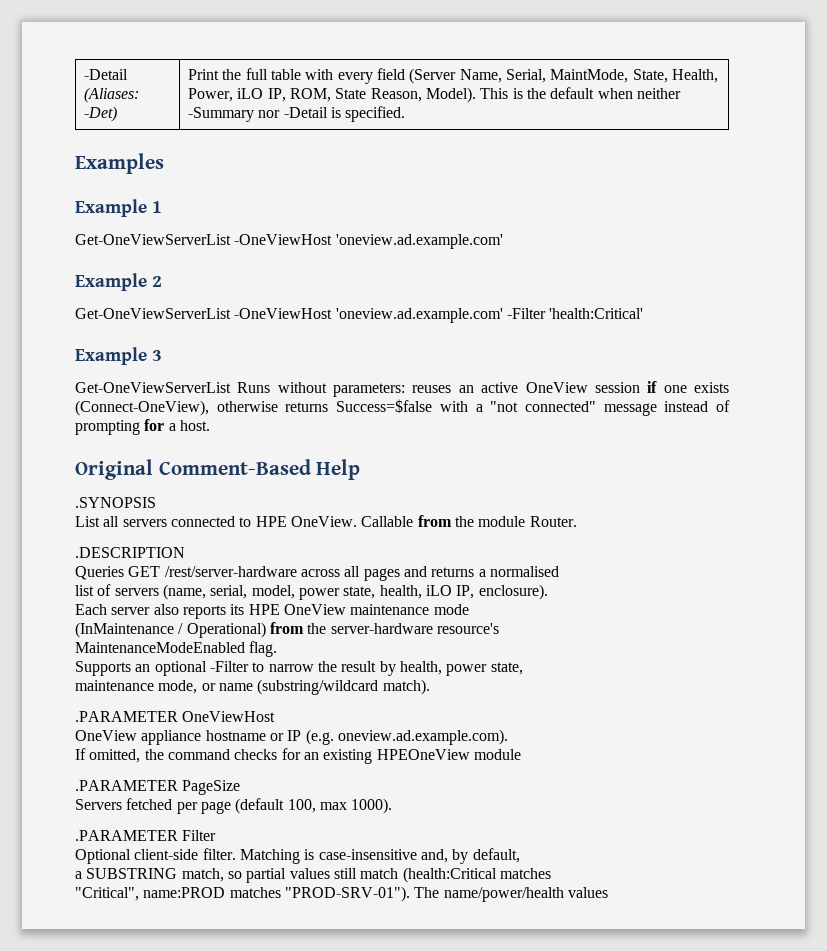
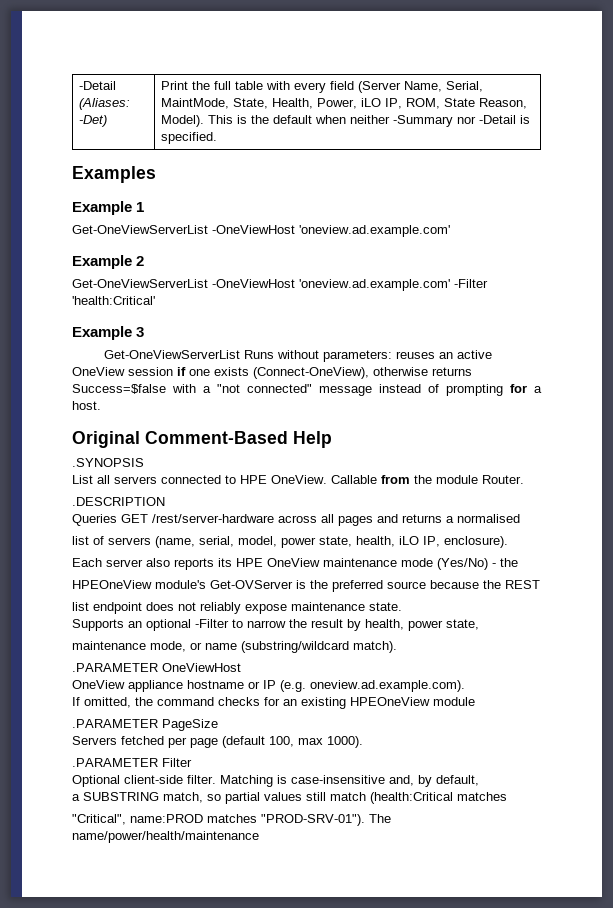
- Each server also reports its HPE OneView maintenance mode
- (InMaintenance / Operational) from the server-hardware resource's
- MaintenanceModeEnabled flag.
+ Each server also reports its HPE OneView maintenance mode (Yes/No) - the
+ HPEOneView module's Get-OVServer is the preferred source because the REST
+ list endpoint does not reliably expose maintenance state.
- The name/power/health values
+ The name/power/health/maintenance

